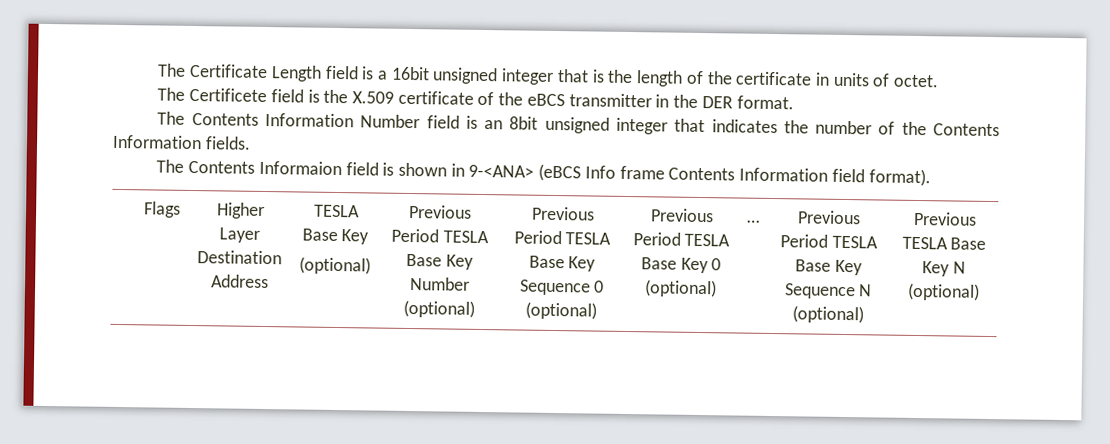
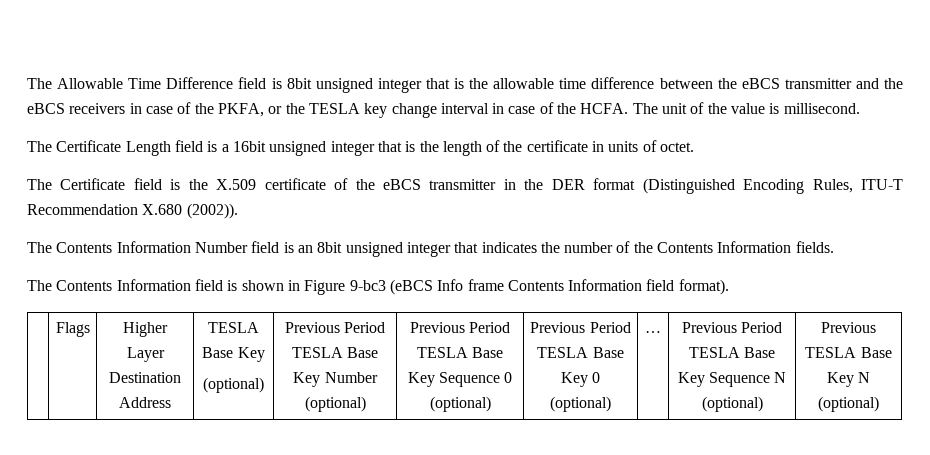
+ The Allowable Time Difference field is 8bit unsigned integer that is the allowable time difference between the eBCS transmitter and the eBCS receivers in case of the PKFA, or the TESLA key change interval in case of the HCFA. The unit of the value is millisecond.
- The Certificete field is the X.509 certificate of the eBCS transmitter in the DER format.
+ The Certificate field is the X.509 certificate of the eBCS transmitter in the DER format (Distinguished Encoding Rules, ITU-T Recommendation X.680 (2002)).
- The Contents Informaion field is shown in 9-<ANA> (eBCS Info frame Contents Information field format).
+ The Contents Information field is shown in Figure 9-bc3 (eBCS Info frame Contents Information field format).

